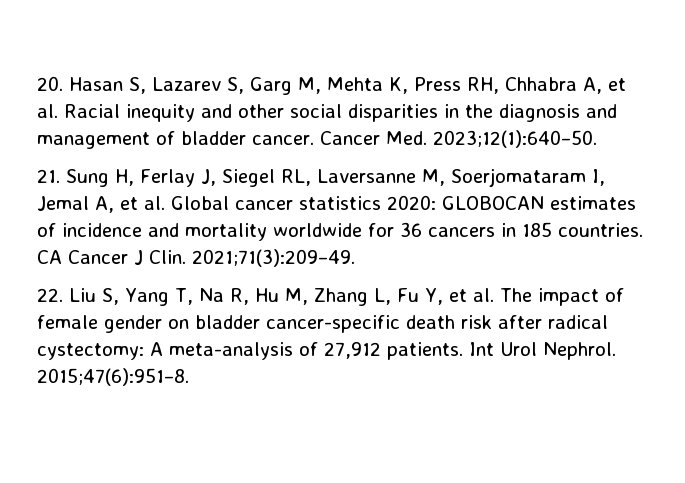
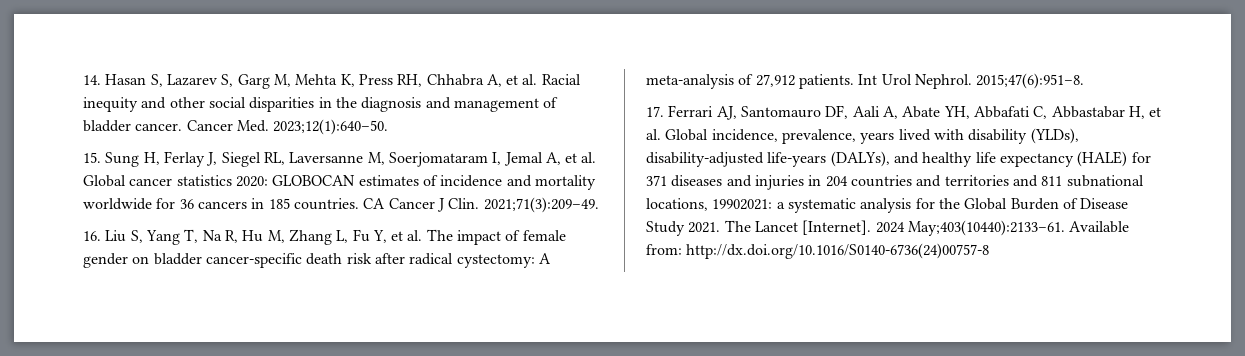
- 20. Hasan S, Lazarev S, Garg M, Mehta K, Press RH, Chhabra A, et al. Racial inequity and other social disparities in the diagnosis and management of bladder cancer.
+ 14. Hasan S, Lazarev S, Garg M, Mehta K, Press RH, Chhabra A, et al. Racial inequity and other social disparities in the diagnosis and management of bladder cancer.
- 21. Sung H, Ferlay J, Siegel RL, Laversanne M, Soerjomataram I, Jemal A, et al. Global cancer statistics 2020: GLOBOCAN estimates of incidence and mortality worldwide for 36 cancers in 185 countries.
+ 15. Sung H, Ferlay J, Siegel RL, Laversanne M, Soerjomataram I, Jemal A, et al. Global cancer statistics 2020: GLOBOCAN estimates of incidence and mortality worldwide for 36 cancers in 185 countries.
- 22. Liu S, Yang T, Na R, Hu M, Zhang L, Fu Y, et al. The impact of female gender on bladder cancer-specific death risk after radical cystectomy: A meta-analysis of 27,912 patients.
+ 16. Liu S, Yang T, Na R, Hu M, Zhang L, Fu Y, et al. The impact of female gender on bladder cancer-specific death risk after radical cystectomy: A meta-analysis of 27,912 patients.
+ 17. Ferrari AJ, Santomauro DF, Aali A, Abate YH, Abbafati C, Abbastabar H, et al. Global incidence, prevalence, years lived with disability (YLDs), disability-adjusted life-years (DALYs), and healthy life expectancy (HALE) for 371 diseases and injuries in 204 countries and territories and 811 subnational locations, 19902021: a systematic analysis for the Global Burden of Disease Study 2021. The Lancet [Internet]. 2024 May;403(10440):2133–61. Available from: http://dx.doi.org/10.1016/S0140-6736(24)00757-8

